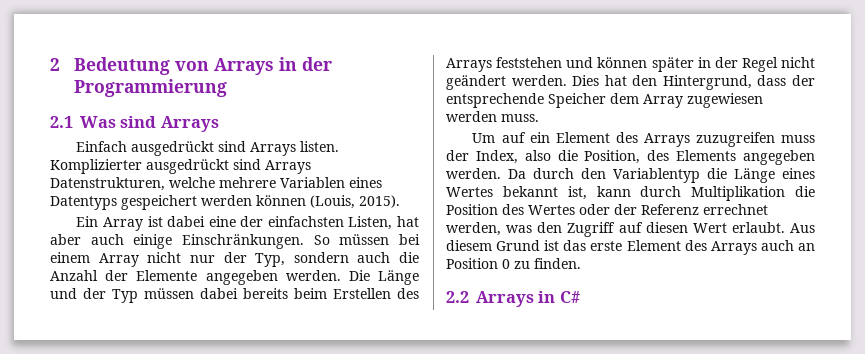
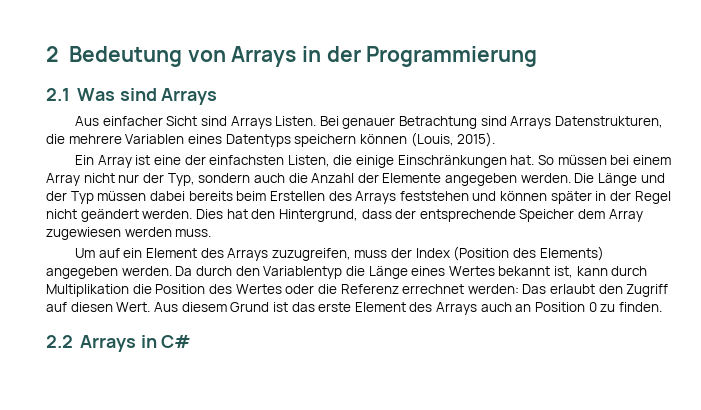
- Einfach ausgedrückt sind Arrays listen. Komplizierter ausgedrückt sind Arrays Datenstrukturen, welche mehrere Variablen eines Datentyps gespeichert werden können (Louis, 2015).
+ Aus einfacher Sicht sind Arrays Listen. Bei genauer Betrachtung sind Arrays Datenstrukturen, die mehrere Variablen eines Datentyps speichern können (Louis, 2015).
- Ein Array ist dabei eine der einfachsten Listen, hat aber auch einige Einschränkungen.
+ Ein Array ist eine der einfachsten Listen, die einige Einschränkungen hat.
- Um auf ein Element des Arrays zuzugreifen muss der Index, also die Position, des Elements angegeben werden.
+ Um auf ein Element des Arrays zuzugreifen, muss der Index (Position des Elements) angegeben werden.
- Da durch den Variablentyp die Länge eines Wertes bekannt ist, kann durch Multiplikation die Position des Wertes oder der Referenz errechnet werden, was den Zugriff auf diesen Wert erlaubt.
+ Da durch den Variablentyp die Länge eines Wertes bekannt ist, kann durch Multiplikation die Position des Wertes oder die Referenz errechnet werden: Das erlaubt den Zugriff auf diesen Wert.

